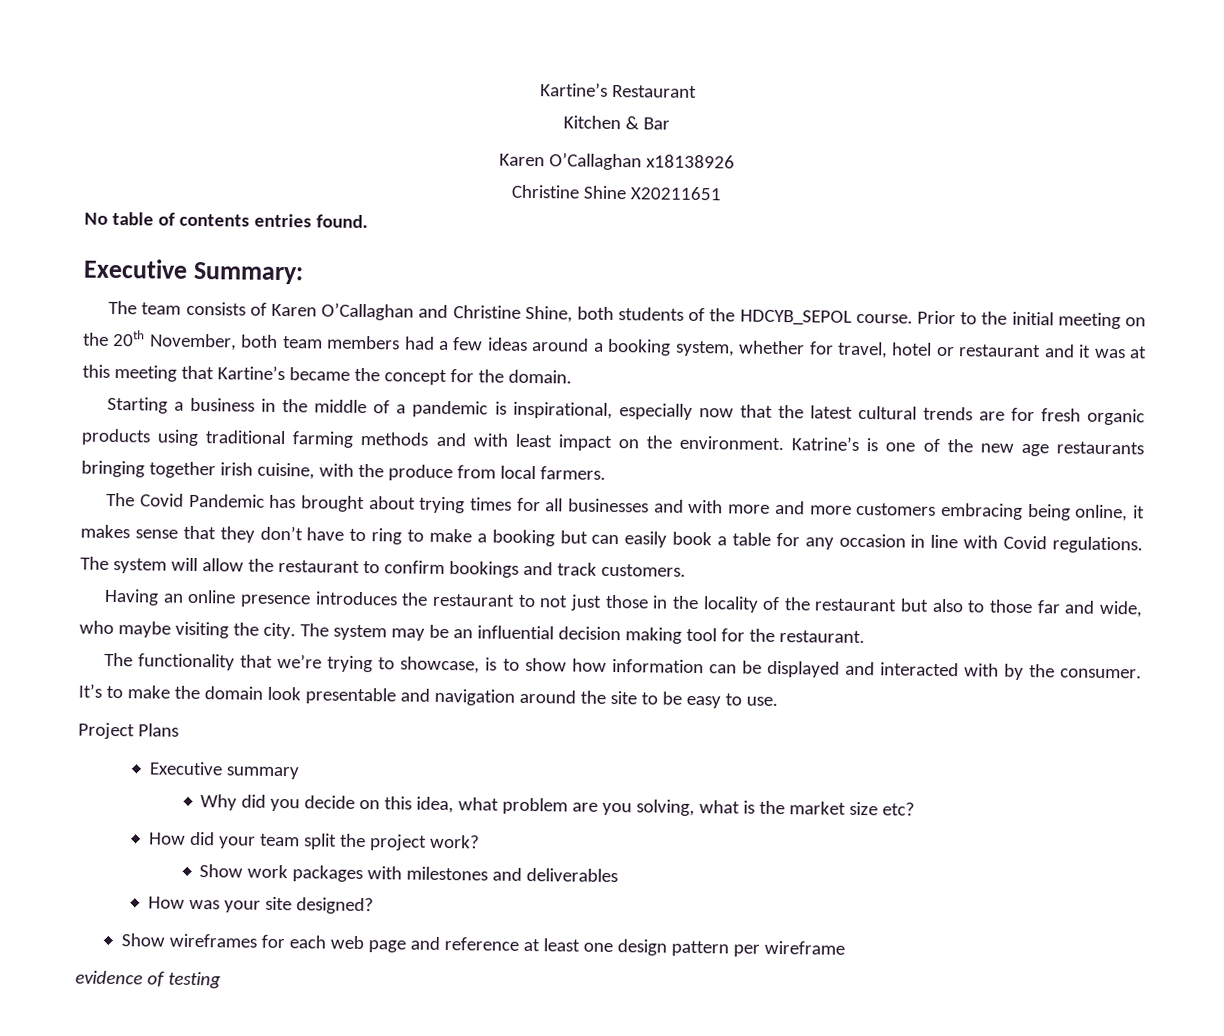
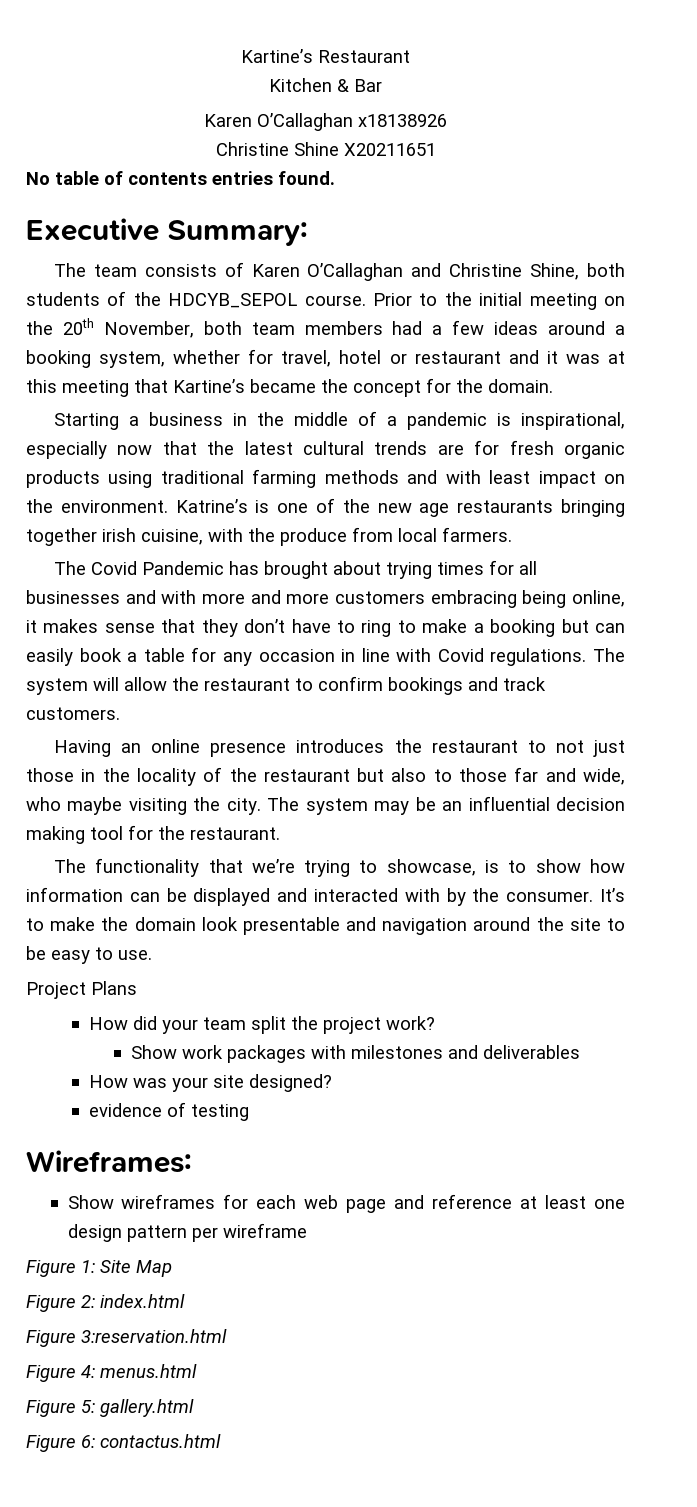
- Executive summary
- Why did you decide on this idea, what problem are you solving, what is the market size etc?
+ evidence of testing
+ Wireframes:
- evidence of testing
+ Figure 1: Site Map
+ Figure 2: index.html
+ Figure 3:reservation.html
+ Figure 4: menus.html
+ Figure 5: gallery.html
+ Figure 6: contactus.html

